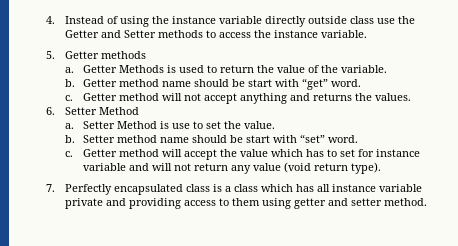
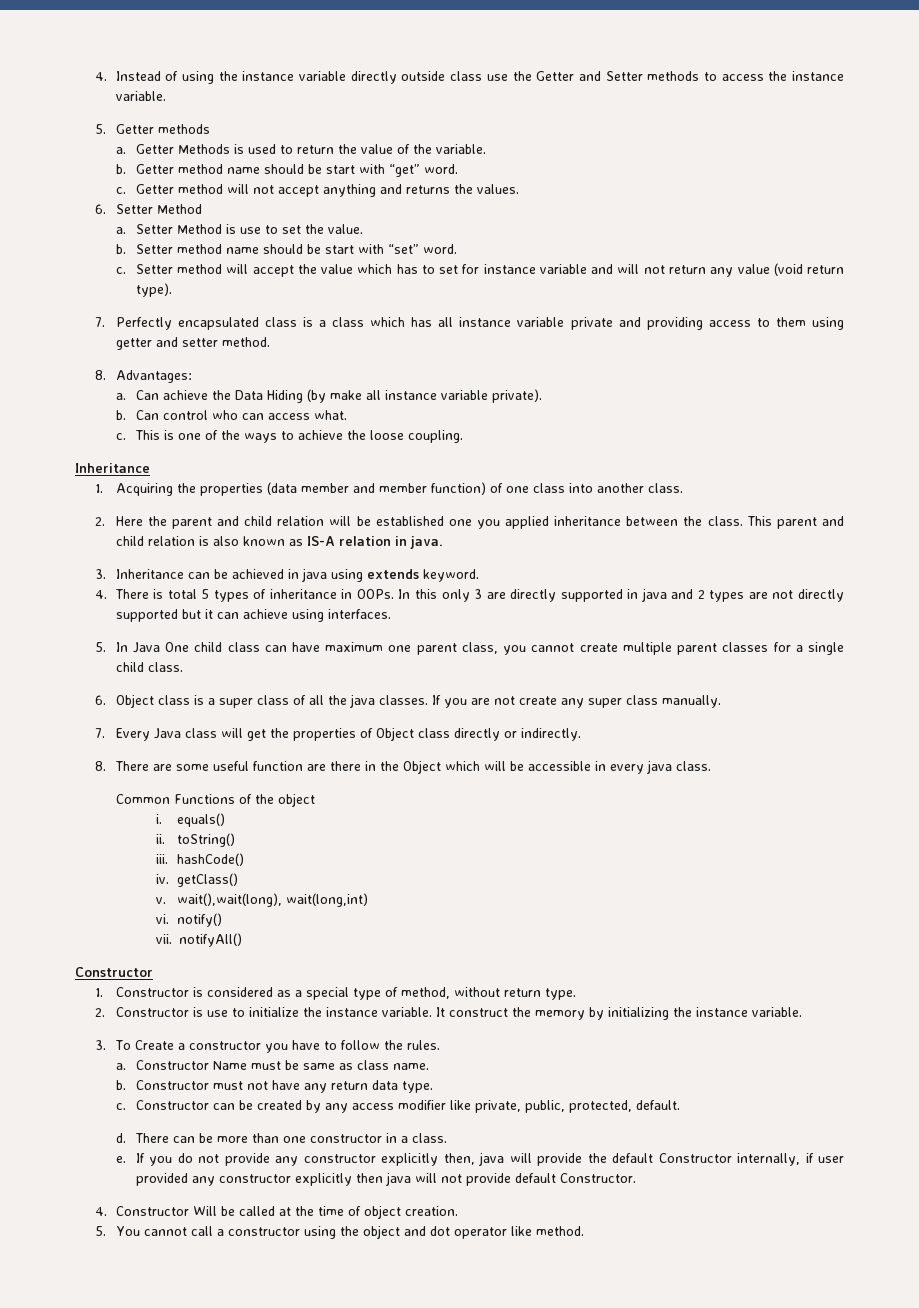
- Getter method will accept the value which has to set for instance variable and will not return any value (void return type).
+ Setter method will accept the value which has to set for instance variable and will not return any value (void return type).
+ 8. Advantages:
+ a. Can achieve the Data Hiding (by make all instance variable private).
+ b. Can control who can access what.
+ c. This is one of the ways to achieve the loose coupling.
+ Inheritance
+ 1. Acquiring the properties (data member and member function) of one class into another class.
+ 2. Here the parent and child relation will be established one you applied inheritance between the class. This parent and child relation is also known as IS-A relation in java.
+ 3. Inheritance can be achieved in java using extends keyword.
+ 4. There is total 5 types of inheritance in OOPs. In this only 3 are directly supported in java and 2 types are not directly supported but it can achieve using interfaces.
+ 5. In Java One child class can have maximum one parent class, you cannot create multiple parent classes for a single child class.
+ 6. Object class is a super class of all the java classes. If you are not create any super class manually.
+ 7. Every Java class will get the properties of Object class directly or indirectly.
+ 8. There are some useful function are there in the Object which will be accessible in every java class.
+ Common Functions of the object
+ i. equals()
+ ii. toString()
+ iii. hashCode()
+ iv. getClass()
+ v. wait(),wait(long), wait(long,int)
+ vi. notify()
+ vii. notifyAll()
+ Constructor
+ 1. Constructor is considered as a special type of method, without return type.
+ 2. Constructor is use to initialize the instance variable. It construct the memory by initializing the instance variable.
+ 3. To Create a constructor you have to follow the rules.
+ a. Constructor Name must be same as class name.
+ b. Constructor must not have any return data type.
+ c. Constructor can be created by any access modifier like private, public, protected, default.
+ d. There can be more than one constructor in a class.
+ e. If you do not provide any constructor explicitly then, java will provide the default Constructor internally, if user provided any constructor explicitly then java will not provide default Constructor.
+ 4. Constructor Will be called at the time of object creation.
+ 5. You cannot call a constructor using the object and dot operator like method.

